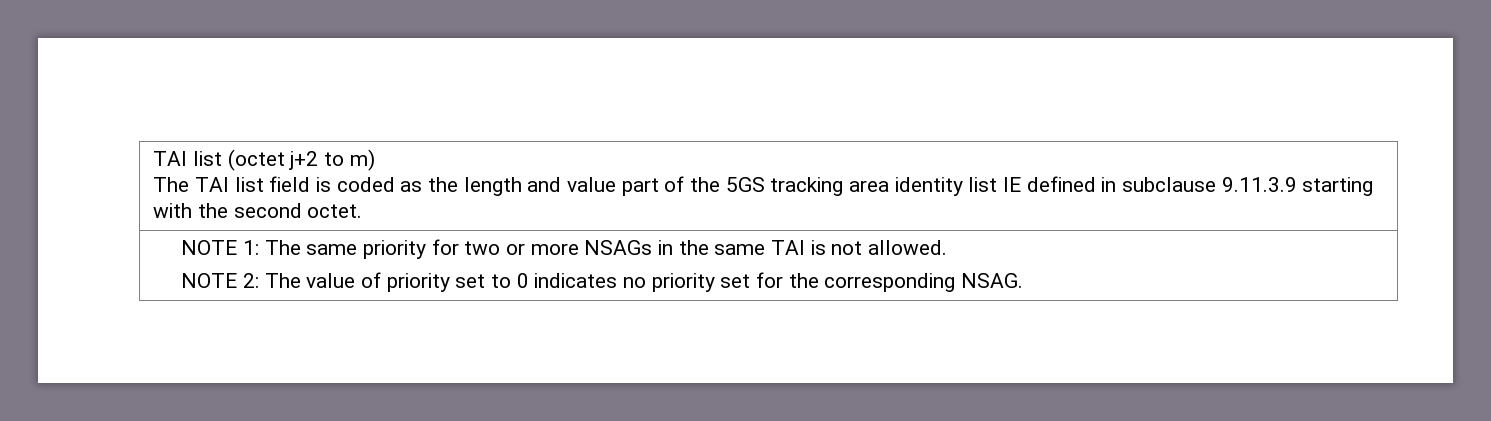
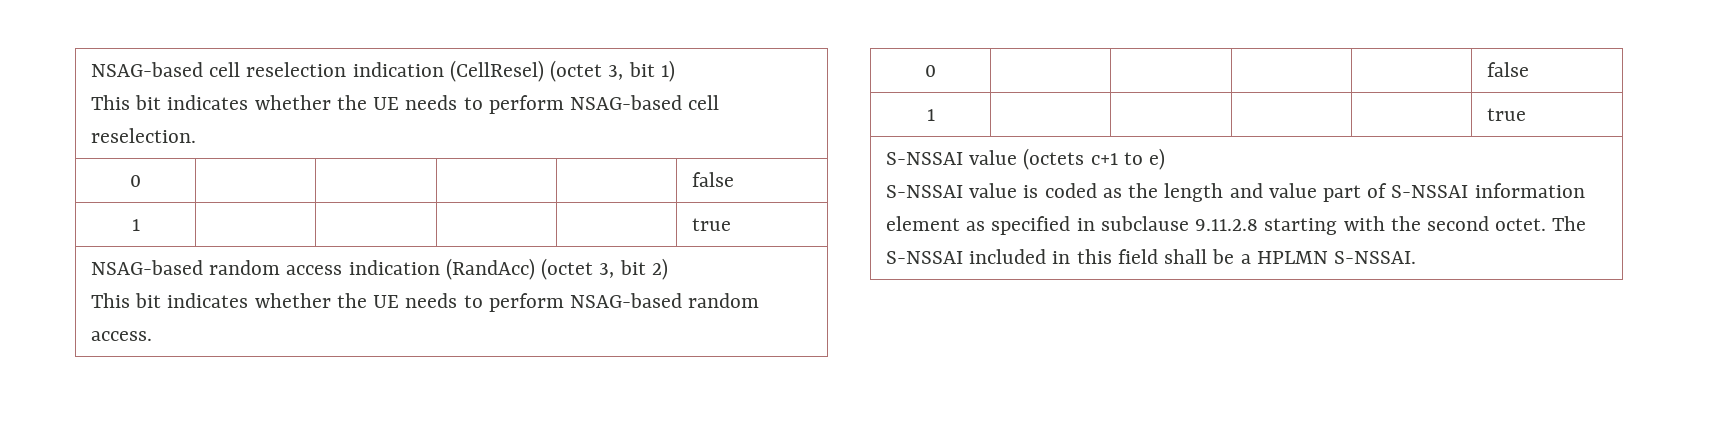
- TAI list (octet j+2 to m)
- The TAI list field is coded as the length and value part of the 5GS tracking area identity list IE defined in subclause 9.11.3.9 starting with the second octet.
- NOTE 1: The same priority for two or more NSAGs in the same TAI is not allowed.
- NOTE 2: The value of priority set to 0 indicates no priority set for the corresponding NSAG.
+ NSAG-based cell reselection indication (CellResel) (octet 3, bit 1)
+ This bit indicates whether the UE needs to perform NSAG-based cell reselection.
+ 0 | | | | | false
+ 1 | | | | | true
+ NSAG-based random access indication (RandAcc) (octet 3, bit 2)
+ This bit indicates whether the UE needs to perform NSAG-based random access.
+ 0 | | | | | false
+ 1 | | | | | true
+ S-NSSAI value (octets c+1 to e)
+ S-NSSAI value is coded as the length and value part of S-NSSAI information element as specified in subclause 9.11.2.8 starting with the second octet. The S-NSSAI included in this field shall be a HPLMN S-NSSAI.

